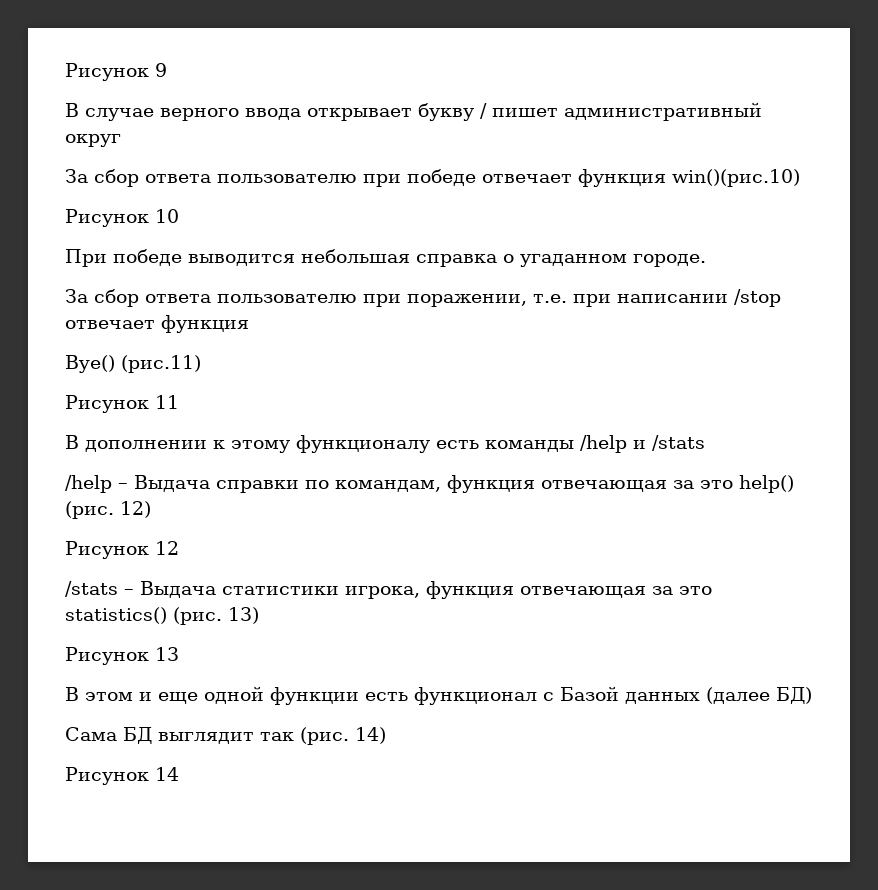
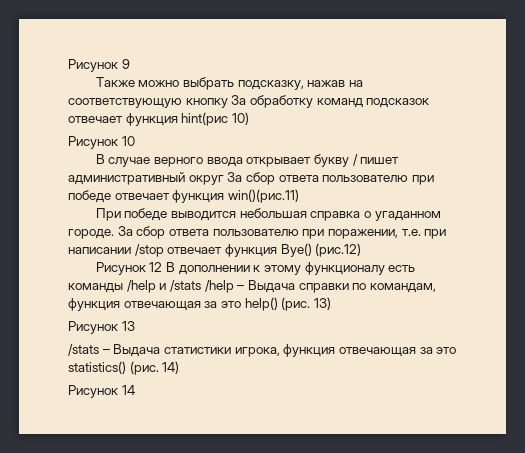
+ Также можно выбрать подсказку, нажав на соответствующую кнопку За обработку команд подсказок отвечает функция hint(рис 10)
+ Рисунок 10
- В случае верного ввода открывает букву / пишет административный округ
- За сбор ответа пользователю при победе отвечает функция win()(рис.10)
- Рисунок 10
+ В случае верного ввода открывает букву / пишет административный округ За сбор ответа пользователю при победе отвечает функция win()(рис.11)
- При победе выводится небольшая справка о угаданном городе.
- За сбор ответа пользователю при поражении, т.е. при написании /stop отвечает функция
- Bye() (рис.11)
- Рисунок 11
- В дополнении к этому функционалу есть команды /help и /stats
- /help – Выдача справки по командам, функция отвечающая за это help() (рис.
+ При победе выводится небольшая справка о угаданном городе. За сбор ответа пользователю при поражении, т.е. при написании /stop отвечает функция Bye() (рис.12)
+ Рисунок 12 В дополнении к этому функционалу есть команды /help и /stats /help – Выдача справки по командам, функция отвечающая за это help() (рис.
- 12)
- Рисунок 12
+ 13)
+ Рисунок 13
- 13)
- Рисунок 13
- В этом и еще одной функции есть функционал с Базой данных (далее БД)
- Сама БД выглядит так (рис.

